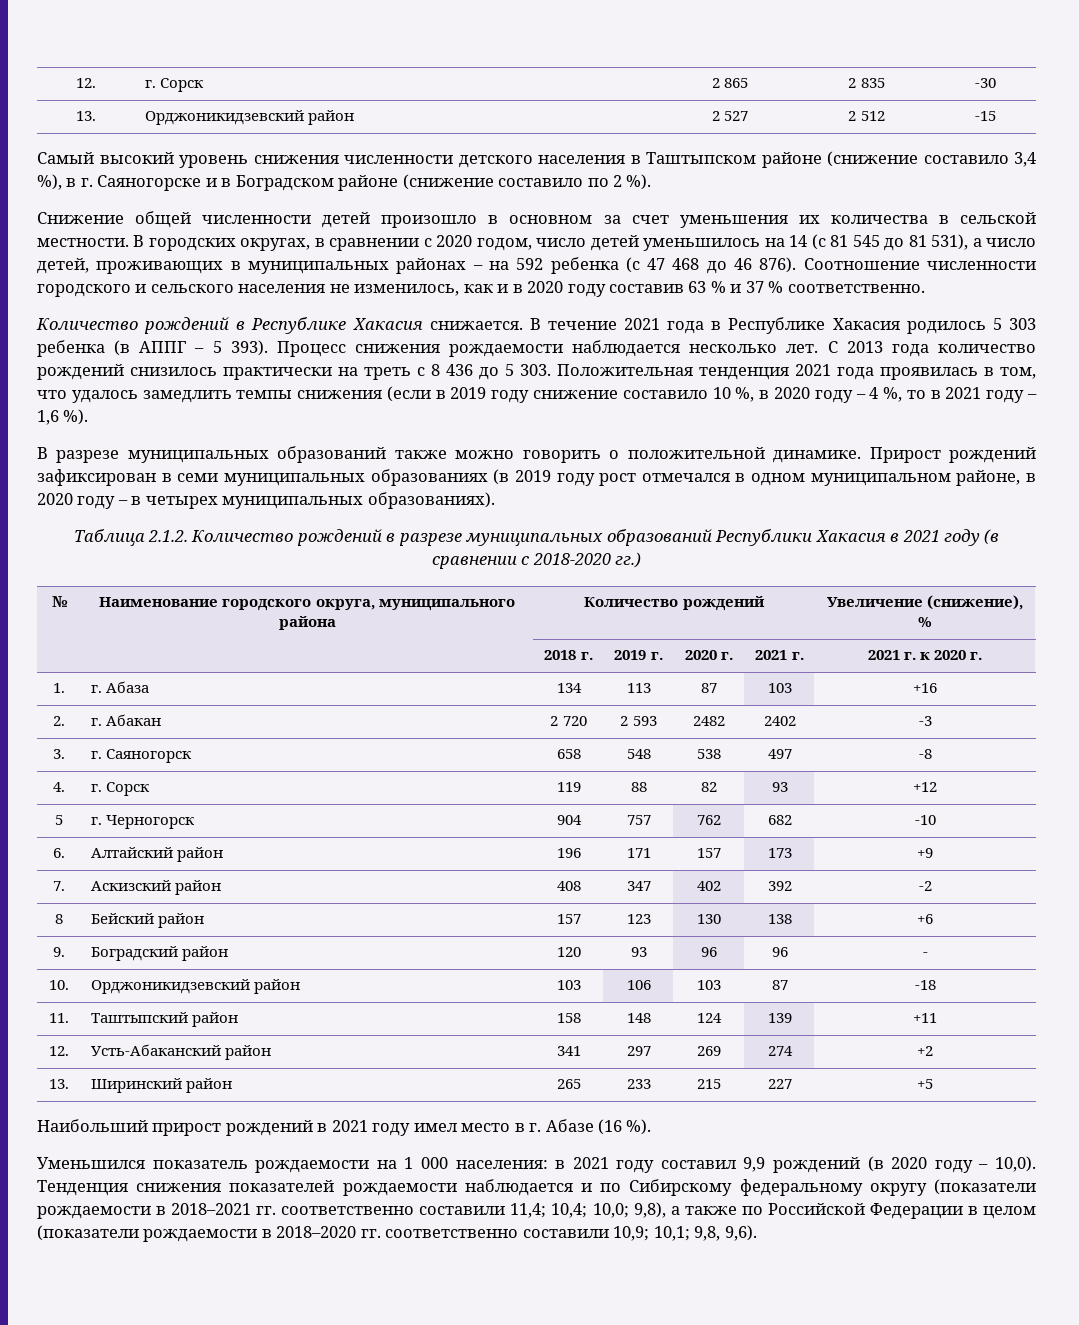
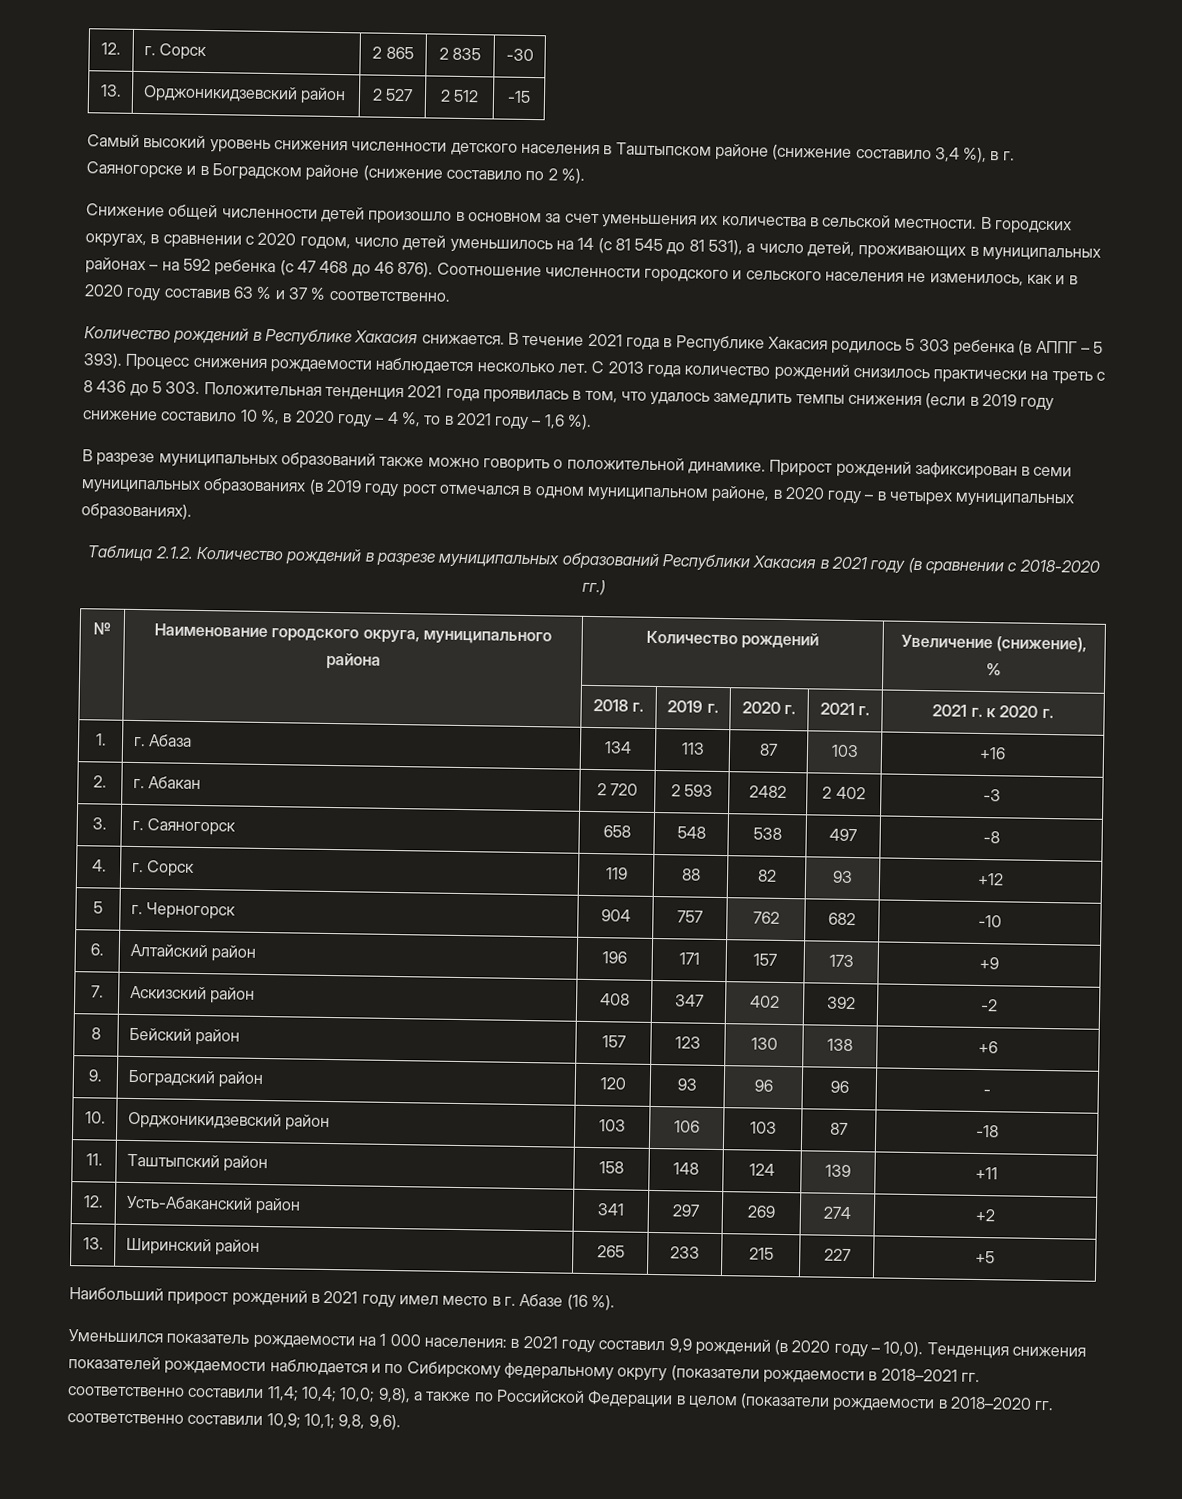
- 2. | г. Абакан | 2 720 | 2 593 | 2482 | 2402 | -3
+ 2. | г. Абакан | 2 720 | 2 593 | 2482 | 2 402 | -3

